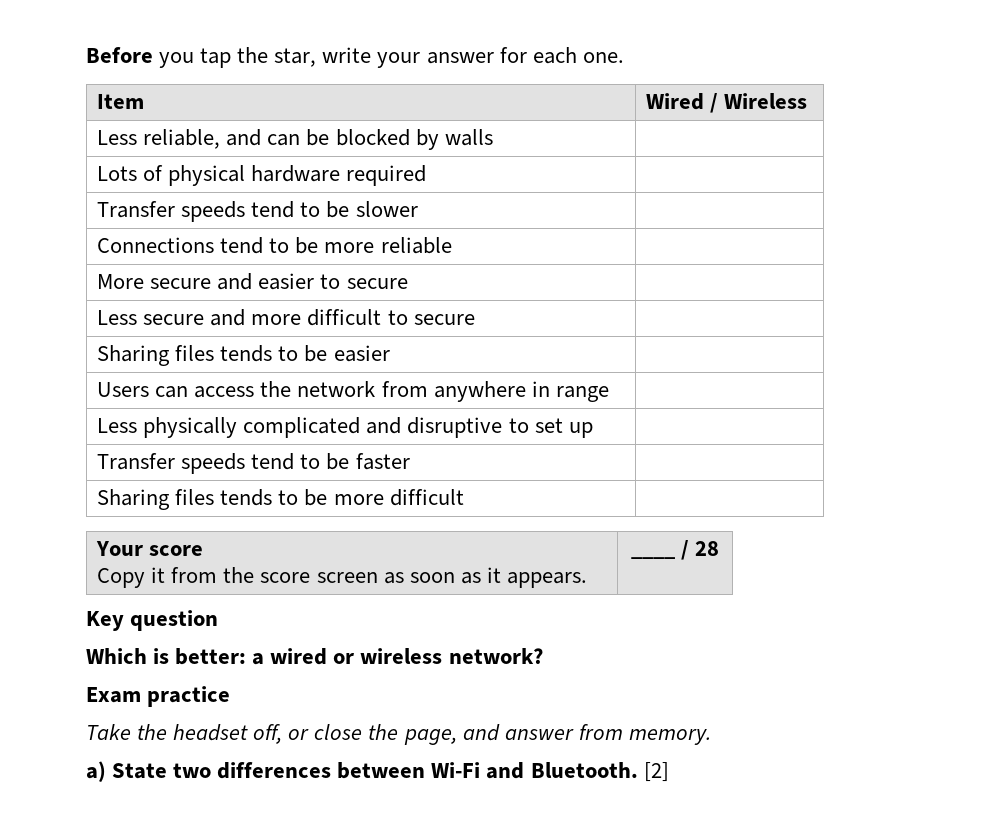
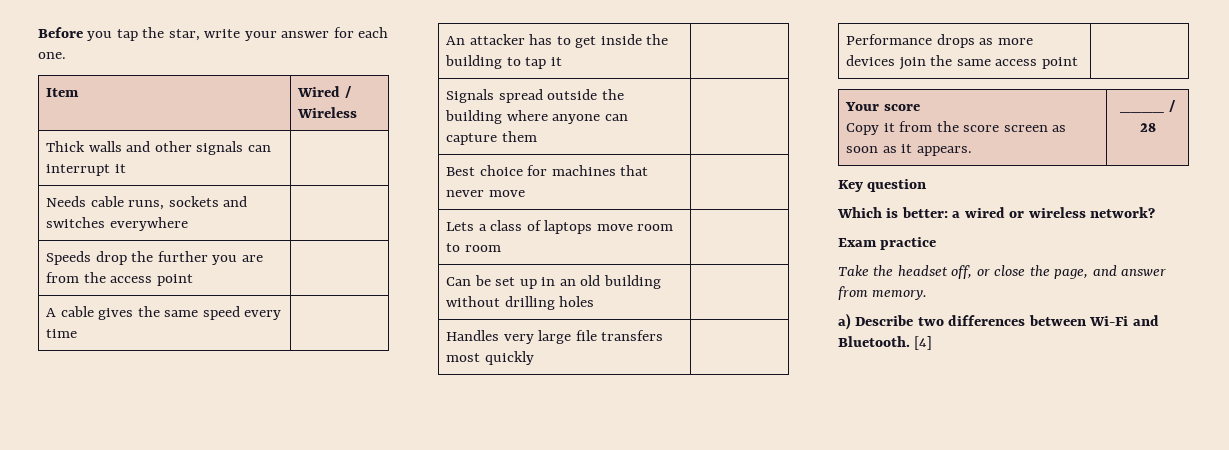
- Less reliable, and can be blocked by walls |
- Lots of physical hardware required |
- Transfer speeds tend to be slower |
- Connections tend to be more reliable |
- More secure and easier to secure |
- Less secure and more difficult to secure |
- Sharing files tends to be easier |
- Users can access the network from anywhere in range |
- Less physically complicated and disruptive to set up |
- Transfer speeds tend to be faster |
- Sharing files tends to be more difficult |
+ Thick walls and other signals can interrupt it |
+ Needs cable runs, sockets and switches everywhere |
+ Speeds drop the further you are from the access point |
+ A cable gives the same speed every time |
+ An attacker has to get inside the building to tap it |
+ Signals spread outside the building where anyone can capture them |
+ Best choice for machines that never move |
+ Lets a class of laptops move room to room |
+ Can be set up in an old building without drilling holes |
+ Handles very large file transfers most quickly |
+ Performance drops as more devices join the same access point |
- a) State two differences between Wi-Fi and Bluetooth.
+ a) Describe two differences between Wi-Fi and Bluetooth.
- [2]
+ [4]

